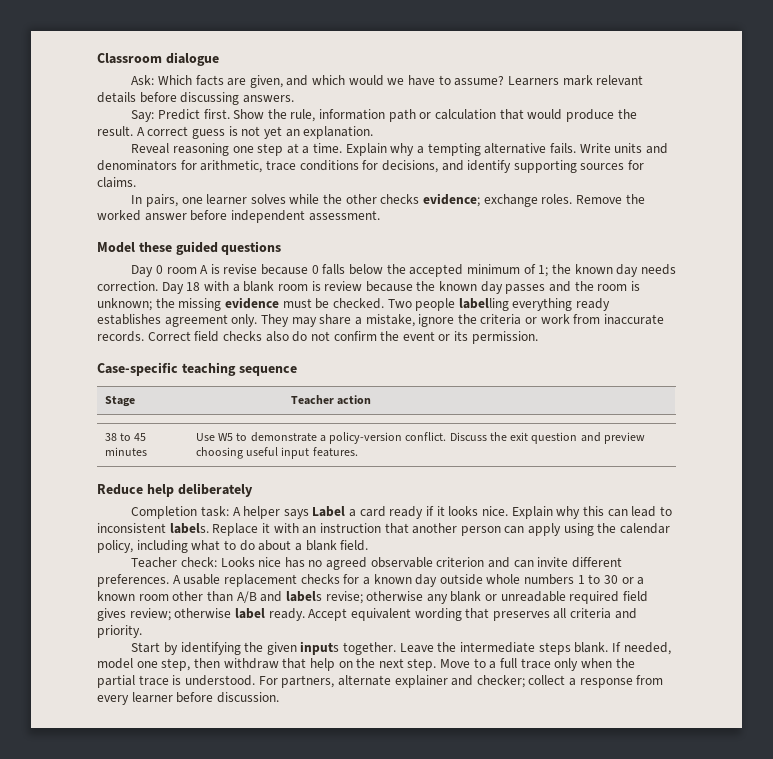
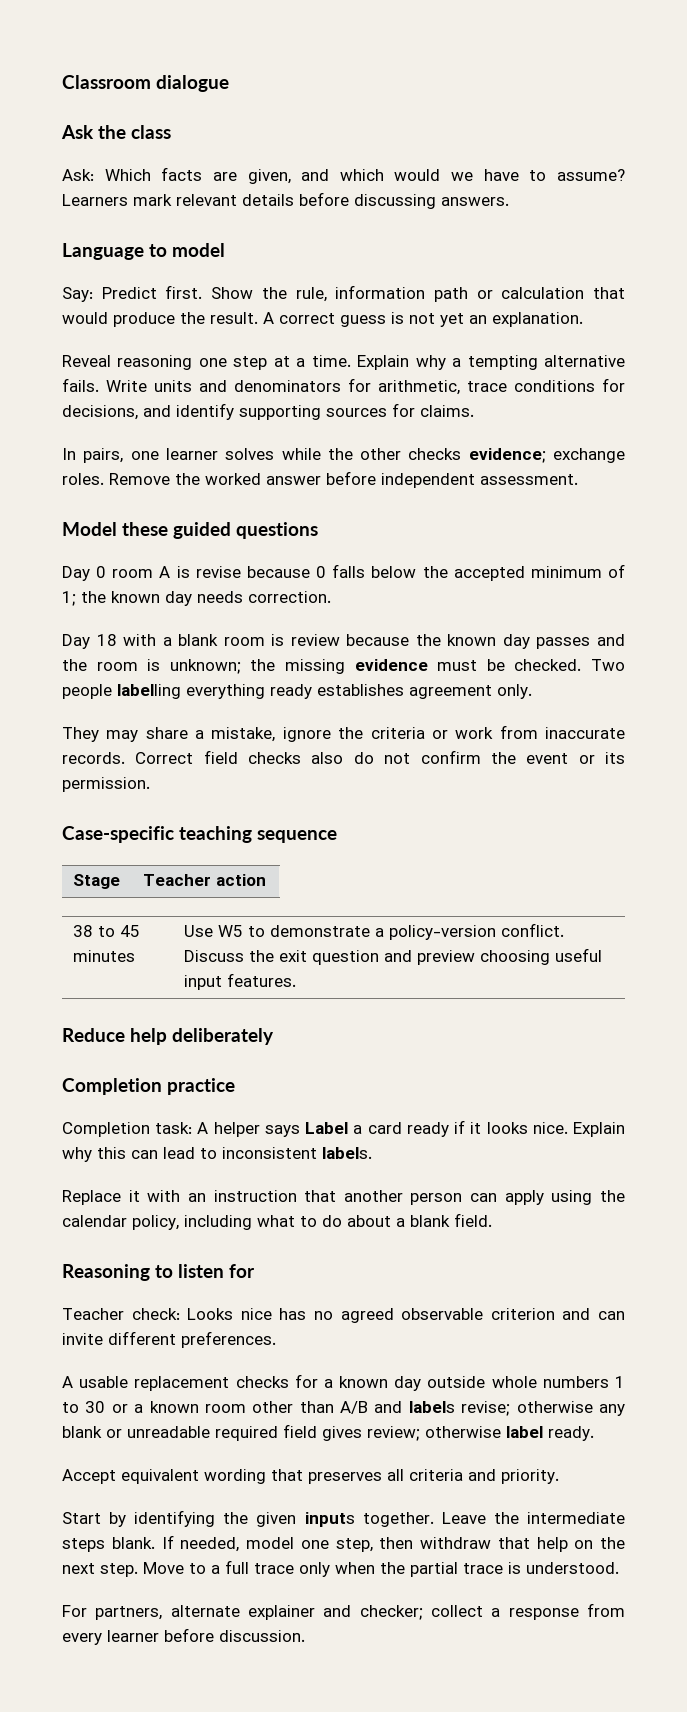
+ Ask the class
+ Language to model
- Day 0 room A is revise because 0 falls below the accepted minimum of 1; the known day needs correction. Day 18 with a blank room is review because the known day passes and the room is unknown; the missing evidence must be checked.
+ Day 0 room A is revise because 0 falls below the accepted minimum of 1; the known day needs correction.
+ Day 18 with a blank room is review because the known day passes and the room is unknown; the missing evidence must be checked.
- Two people labelling everything ready establishes agreement only. They may share a mistake, ignore the criteria or work from inaccurate records.
+ Two people labelling everything ready establishes agreement only.
+ They may share a mistake, ignore the criteria or work from inaccurate records.
+ Completion practice
- Explain why this can lead to inconsistent labels. Replace it with an instruction that another person can apply using the calendar policy, including what to do about a blank field.
+ Explain why this can lead to inconsistent labels.
+ Replace it with an instruction that another person can apply using the calendar policy, including what to do about a blank field.
+ Reasoning to listen for
- Teacher check: Looks nice has no agreed observable criterion and can invite different preferences. A usable replacement checks for a known day outside whole numbers 1 to 30 or a known room other than A/B and labels revise; otherwise any blank or unreadable required field gives review; otherwise label ready. Accept equivalent wording that preserves all criteria and priority.
+ Teacher check: Looks nice has no agreed observable criterion and can invite different preferences.
+ A usable replacement checks for a known day outside whole numbers 1 to 30 or a known room other than A/B and labels revise; otherwise any blank or unreadable required field gives review; otherwise label ready.
+ Accept equivalent wording that preserves all criteria and priority.
- Move to a full trace only when the partial trace is understood. For partners, alternate explainer and checker; collect a response from every learner before discussion.
+ Move to a full trace only when the partial trace is understood.
+ For partners, alternate explainer and checker; collect a response from every learner before discussion.

